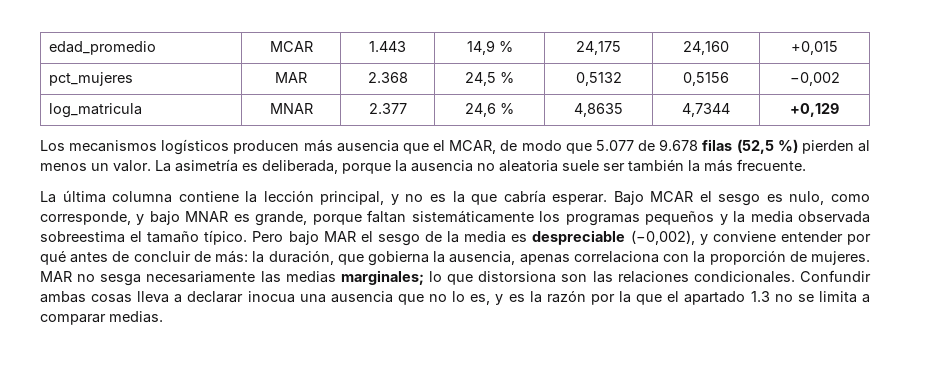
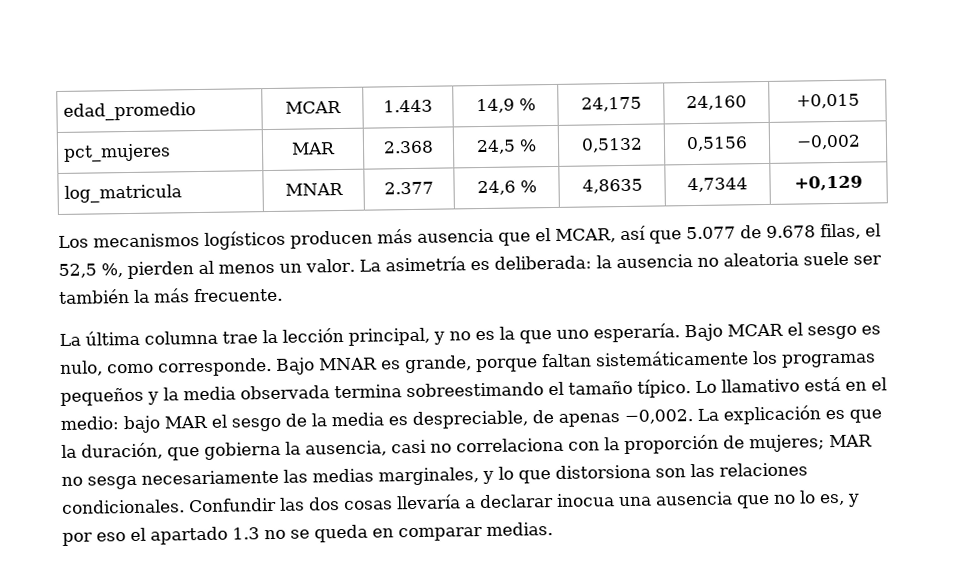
- Los mecanismos logísticos producen más ausencia que el MCAR, de modo que 5.077 de 9.678 filas (52,5 %) pierden al menos un valor.
+ Los mecanismos logísticos producen más ausencia que el MCAR, así que 5.077 de 9.678 filas, el 52,5 %, pierden al menos un valor.
- La asimetría es deliberada, porque la ausencia no aleatoria suele ser también la más frecuente.
+ La asimetría es deliberada: la ausencia no aleatoria suele ser también la más frecuente.
- La última columna contiene la lección principal, y no es la que cabría esperar.
+ La última columna trae la lección principal, y no es la que uno esperaría.
- Bajo MCAR el sesgo es nulo, como corresponde, y bajo MNAR es grande, porque faltan sistemáticamente los programas pequeños y la media observada sobreestima el tamaño típico.
+ Bajo MCAR el sesgo es nulo, como corresponde. Bajo MNAR es grande, porque faltan sistemáticamente los programas pequeños y la media observada termina sobreestimando el tamaño típico.
- Pero bajo MAR el sesgo de la media es despreciable (−0,002), y conviene entender por qué antes de concluir de más: la duración, que gobierna la ausencia, apenas correlaciona con la proporción de mujeres. MAR no sesga necesariamente las medias marginales; lo que distorsiona son las relaciones condicionales.
+ Lo llamativo está en el medio: bajo MAR el sesgo de la media es despreciable, de apenas −0,002. La explicación es que la duración, que gobierna la ausencia, casi no correlaciona con la proporción de mujeres; MAR no sesga necesariamente las medias marginales, y lo que distorsiona son las relaciones condicionales.
- Confundir ambas cosas lleva a declarar inocua una ausencia que no lo es, y es la razón por la que el apartado 1.3 no se limita a comparar medias.
+ Confundir las dos cosas llevaría a declarar inocua una ausencia que no lo es, y por eso el apartado 1.3 no se queda en comparar medias.

